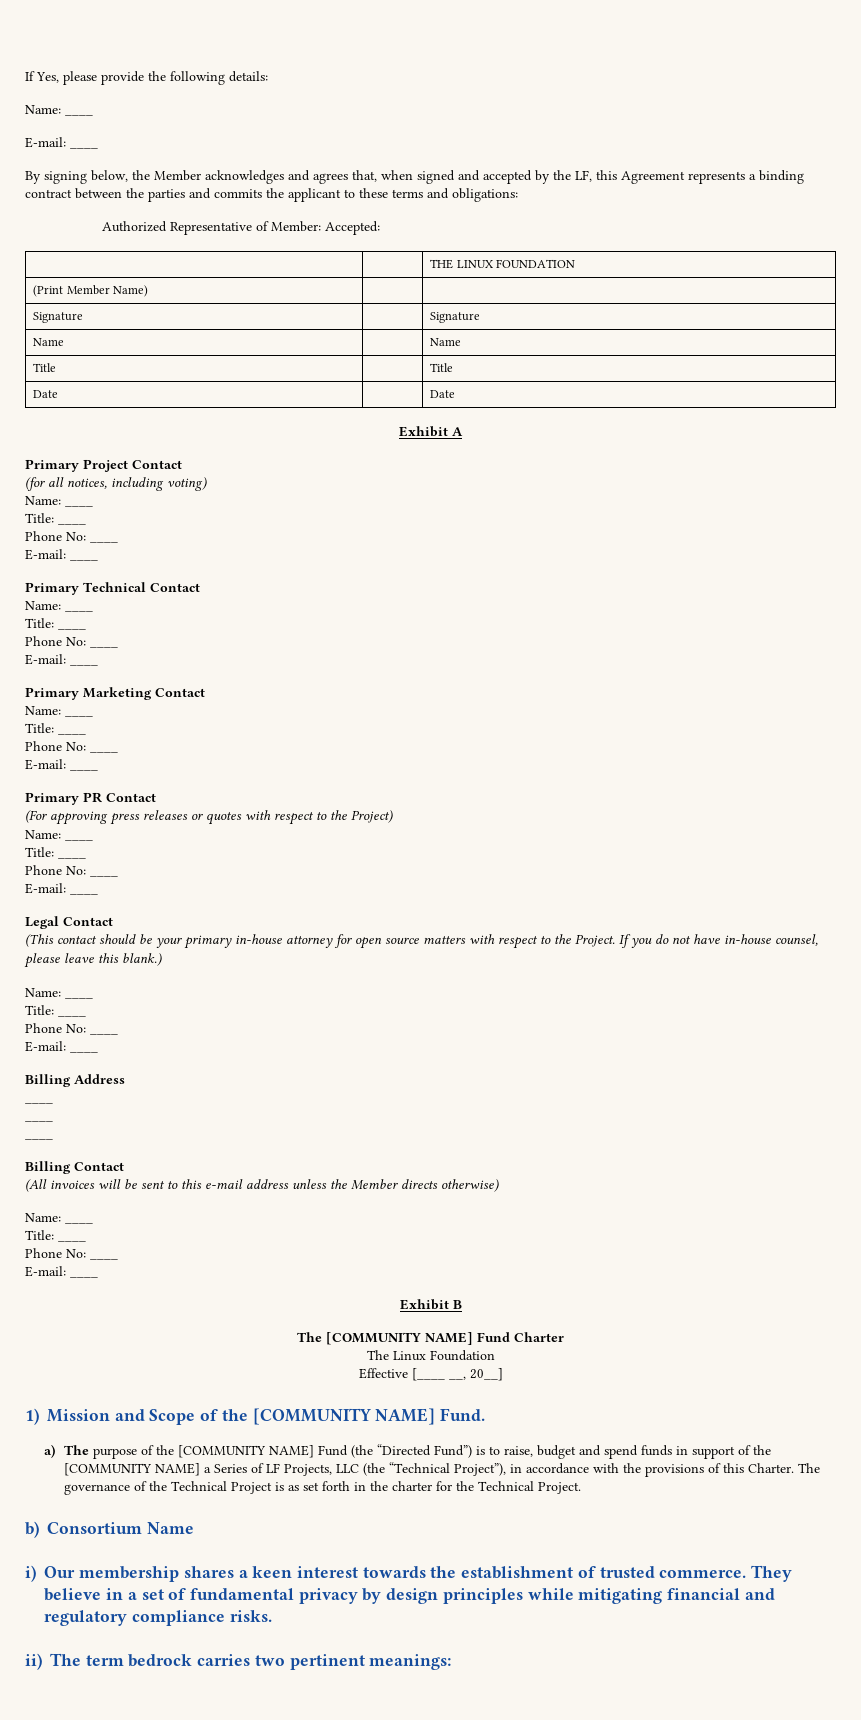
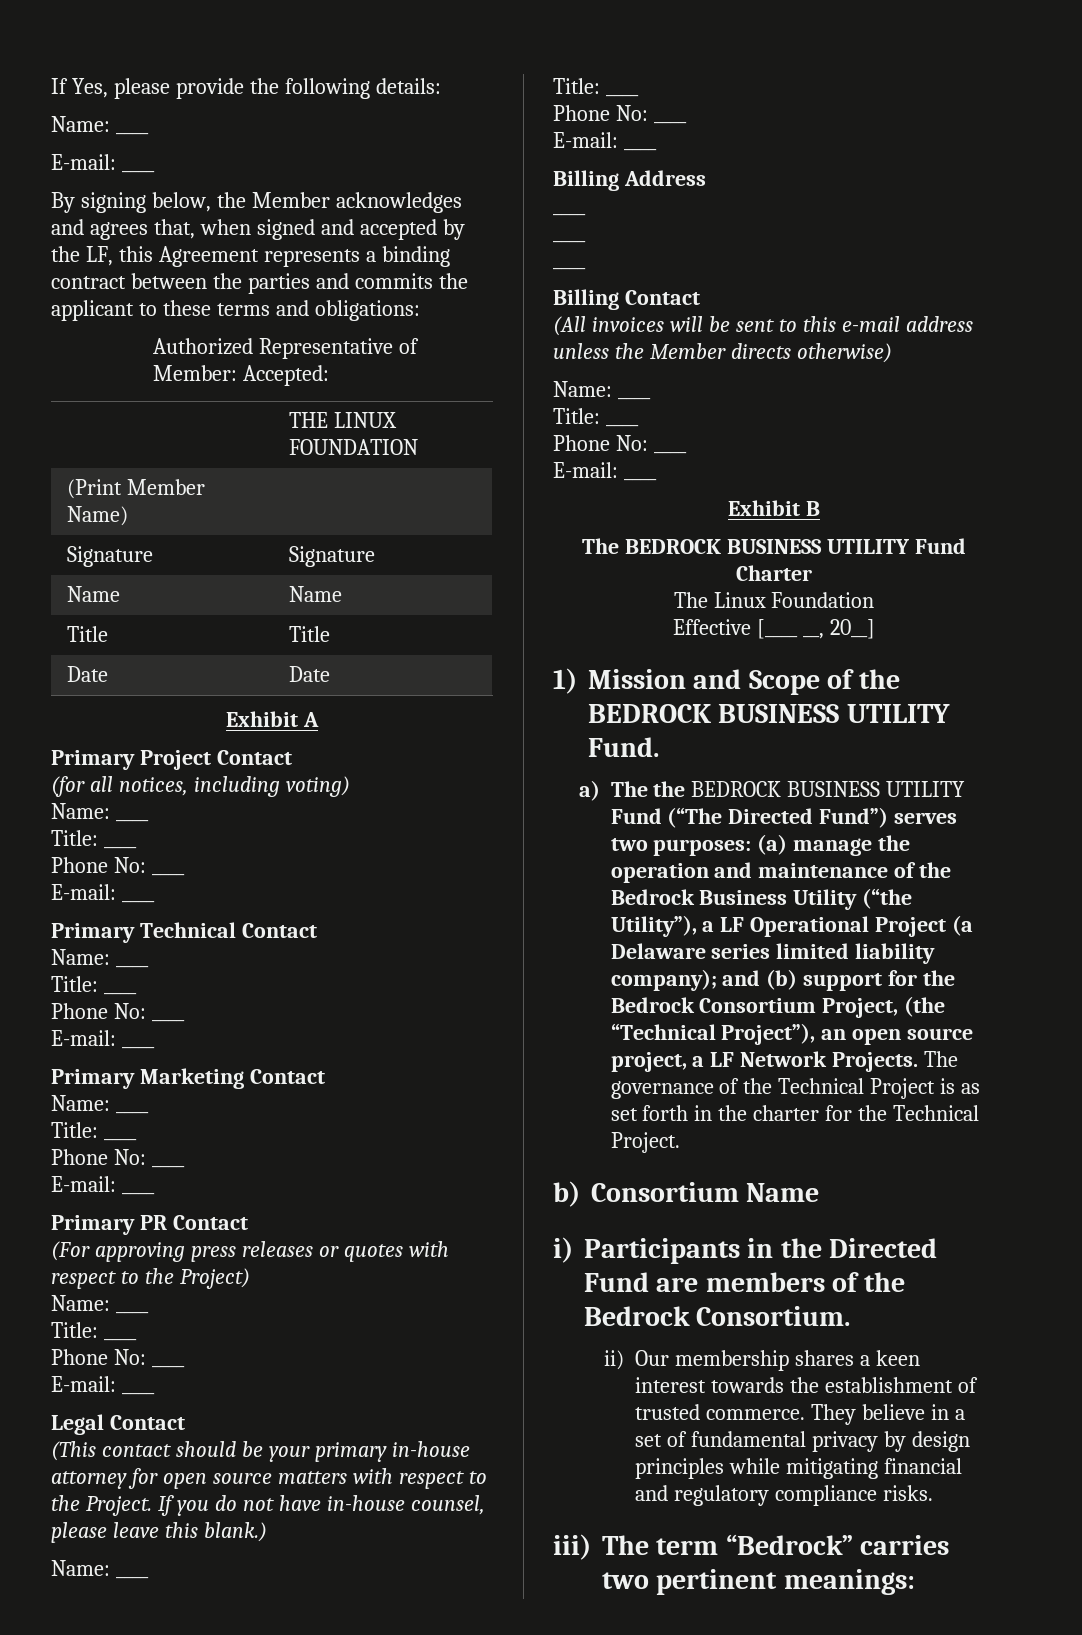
- The [COMMUNITY NAME] Fund Charter
+ The BEDROCK BUSINESS UTILITY Fund Charter
- 1) Mission and Scope of the [COMMUNITY NAME] Fund.
+ 1) Mission and Scope of the BEDROCK BUSINESS UTILITY Fund.
- a) The purpose of the [COMMUNITY NAME] Fund (the “Directed Fund”) is to raise, budget and spend funds in support of the [COMMUNITY NAME] a Series of LF Projects, LLC (the “Technical Project”), in accordance with the provisions of this Charter.
+ a) The the BEDROCK BUSINESS UTILITY Fund (“The Directed Fund”) serves two purposes: (a) manage the operation and maintenance of the Bedrock Business Utility (“the Utility”), a LF Operational Project (a Delaware series limited liability company); and (b) support for the Bedrock Consortium Project, (the “Technical Project”), an open source project, a LF Network Projects.
- i) Our membership shares a keen interest towards the establishment of trusted commerce.
+ i) Participants in the Directed Fund are members of the Bedrock Consortium.
+ ii) Our membership shares a keen interest towards the establishment of trusted commerce.
- ii) The term bedrock carries two pertinent meanings:
+ iii) The term “Bedrock” carries two pertinent meanings:

